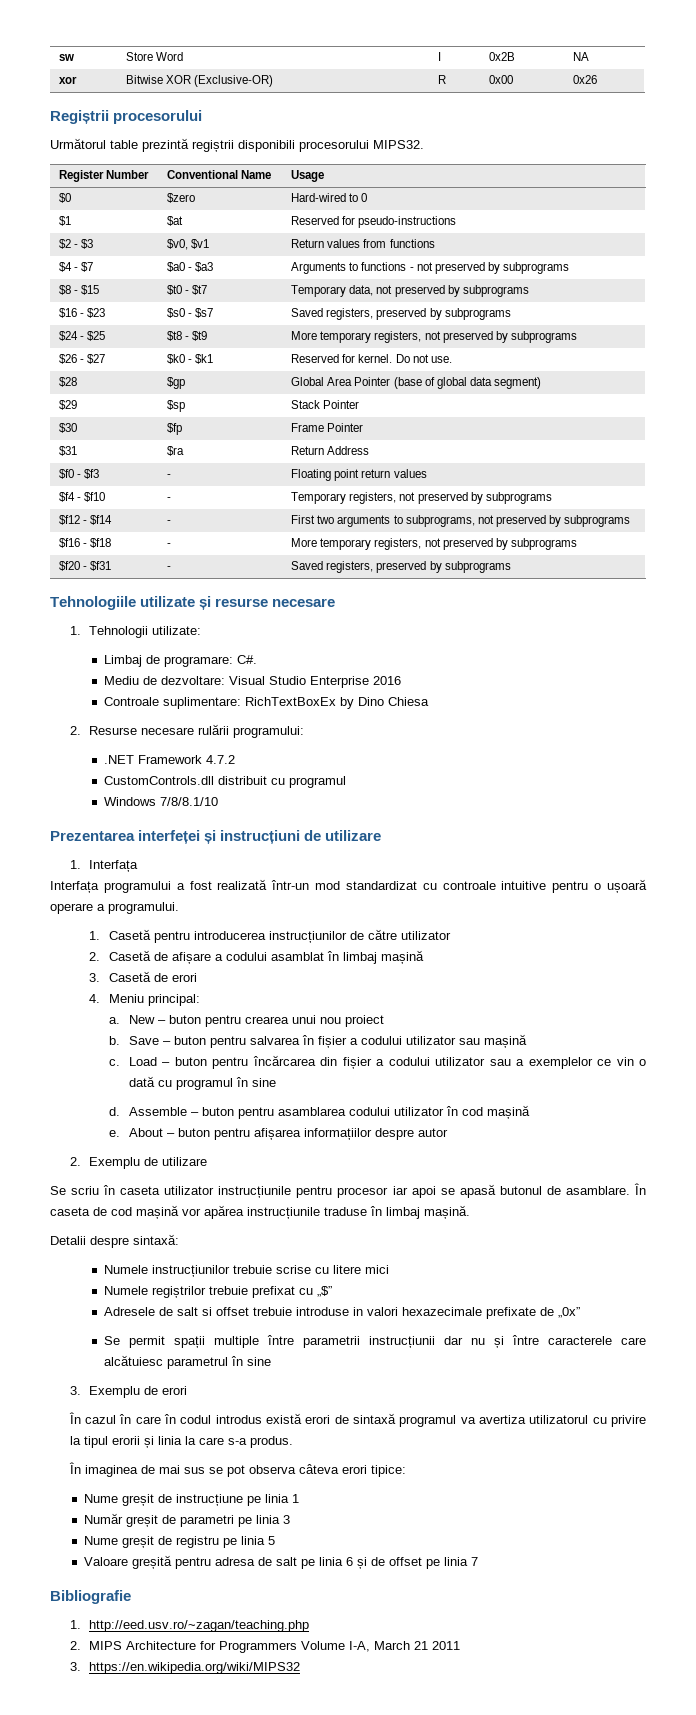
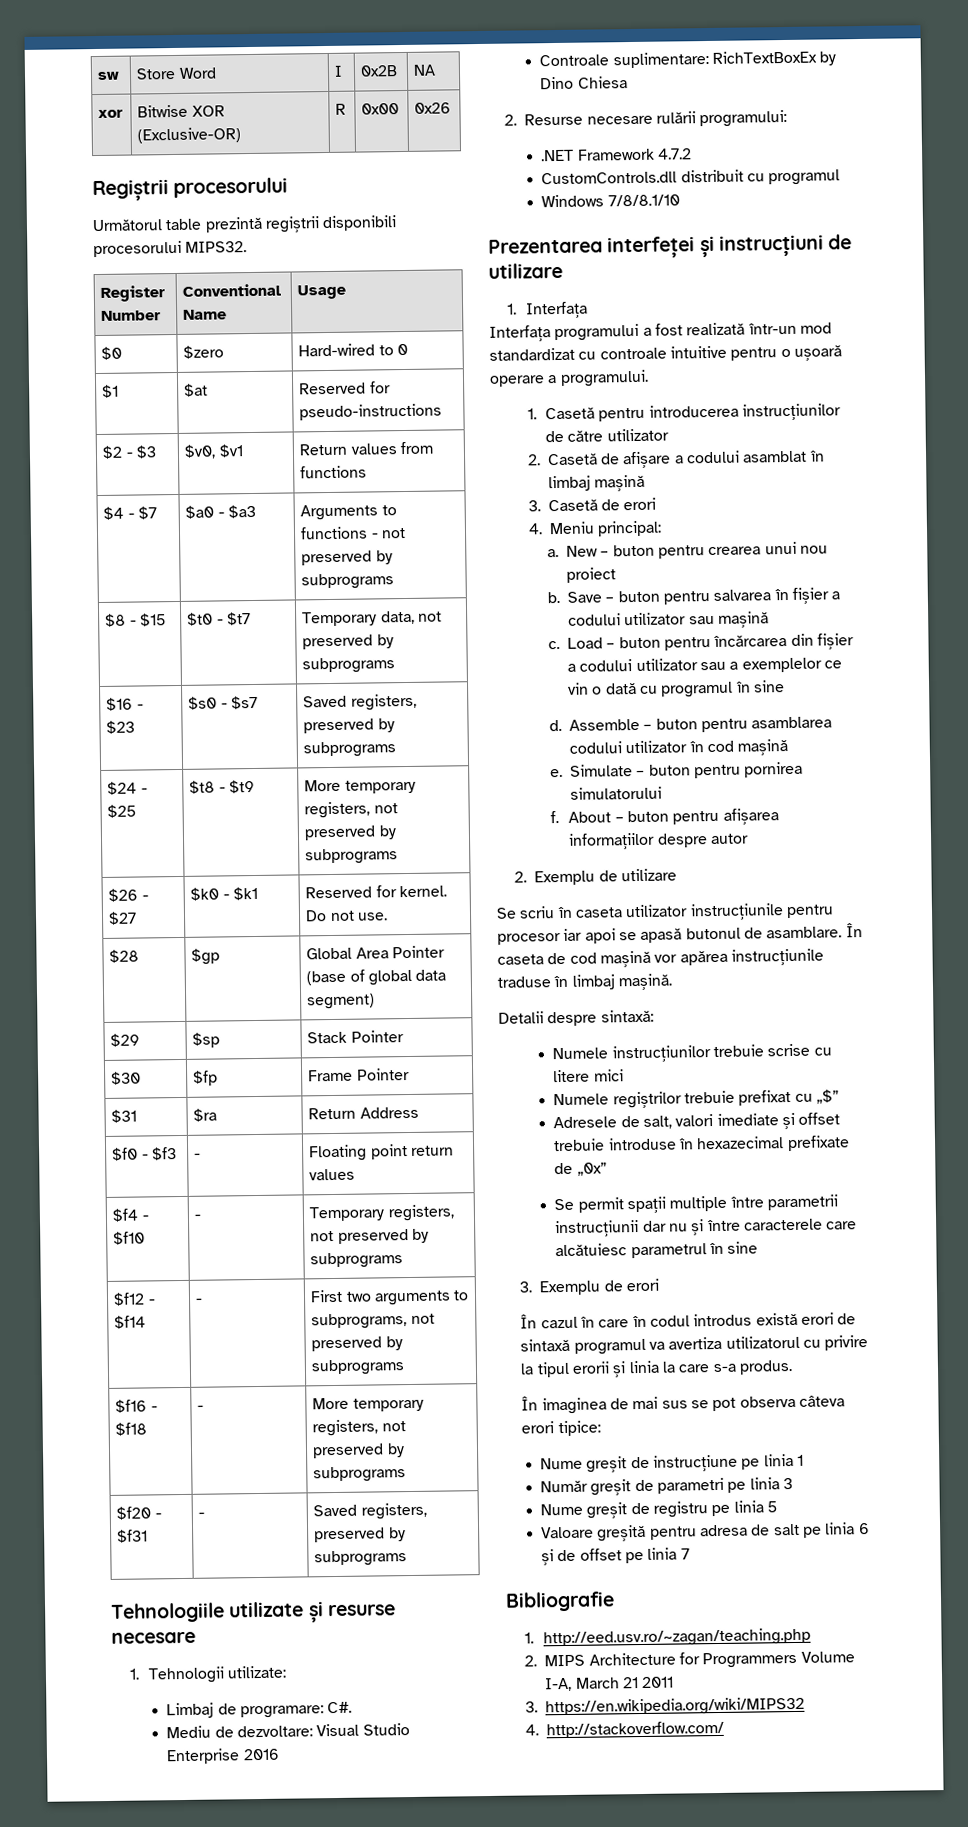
+ Simulate – buton pentru pornirea simulatorului
+ f.
- Adresele de salt si offset trebuie introduse in valori hexazecimale prefixate de „0x”
+ Adresele de salt, valori imediate și offset trebuie introduse în hexazecimal prefixate de „0x”
+ 4. http://stackoverflow.com/

